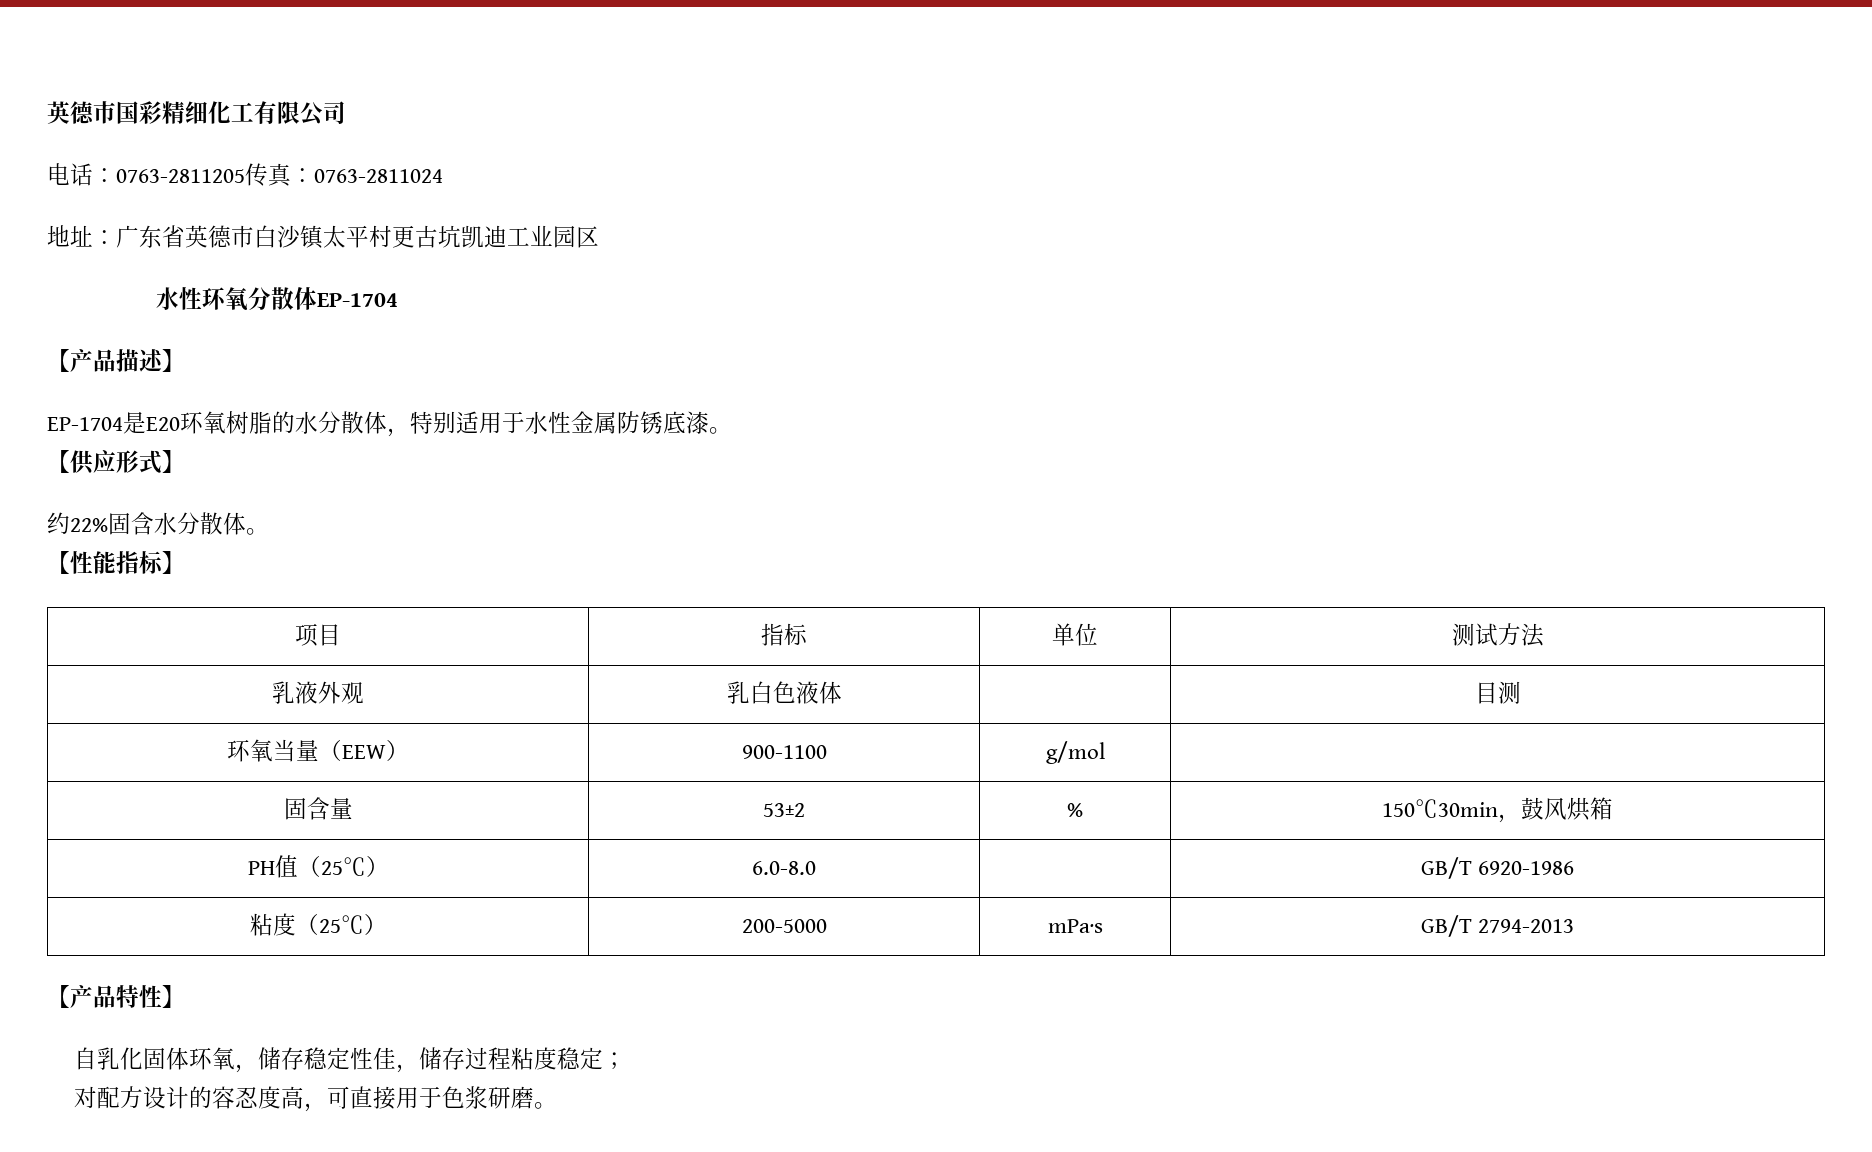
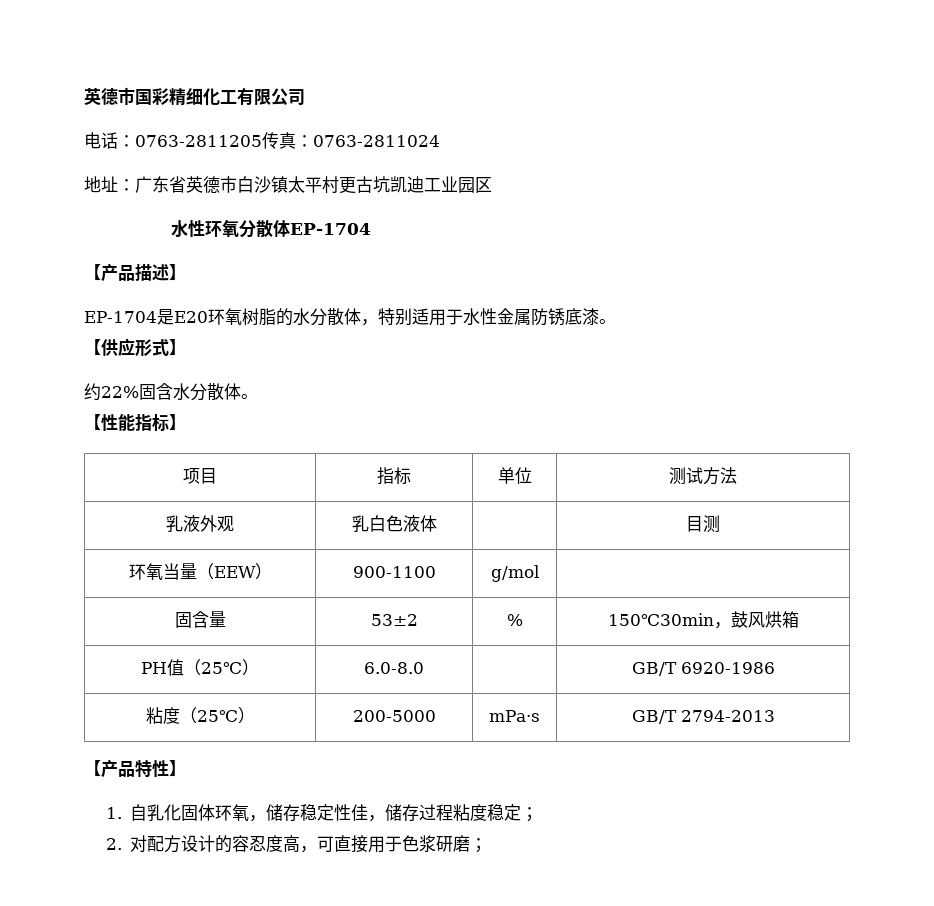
- 自乳化固体环氧，储存稳定性佳，储存过程粘度稳定；
+ 1.自乳化固体环氧，储存稳定性佳，储存过程粘度稳定；
- 对配方设计的容忍度高，可直接用于色浆研磨。
+ 2.对配方设计的容忍度高，可直接用于色浆研磨；

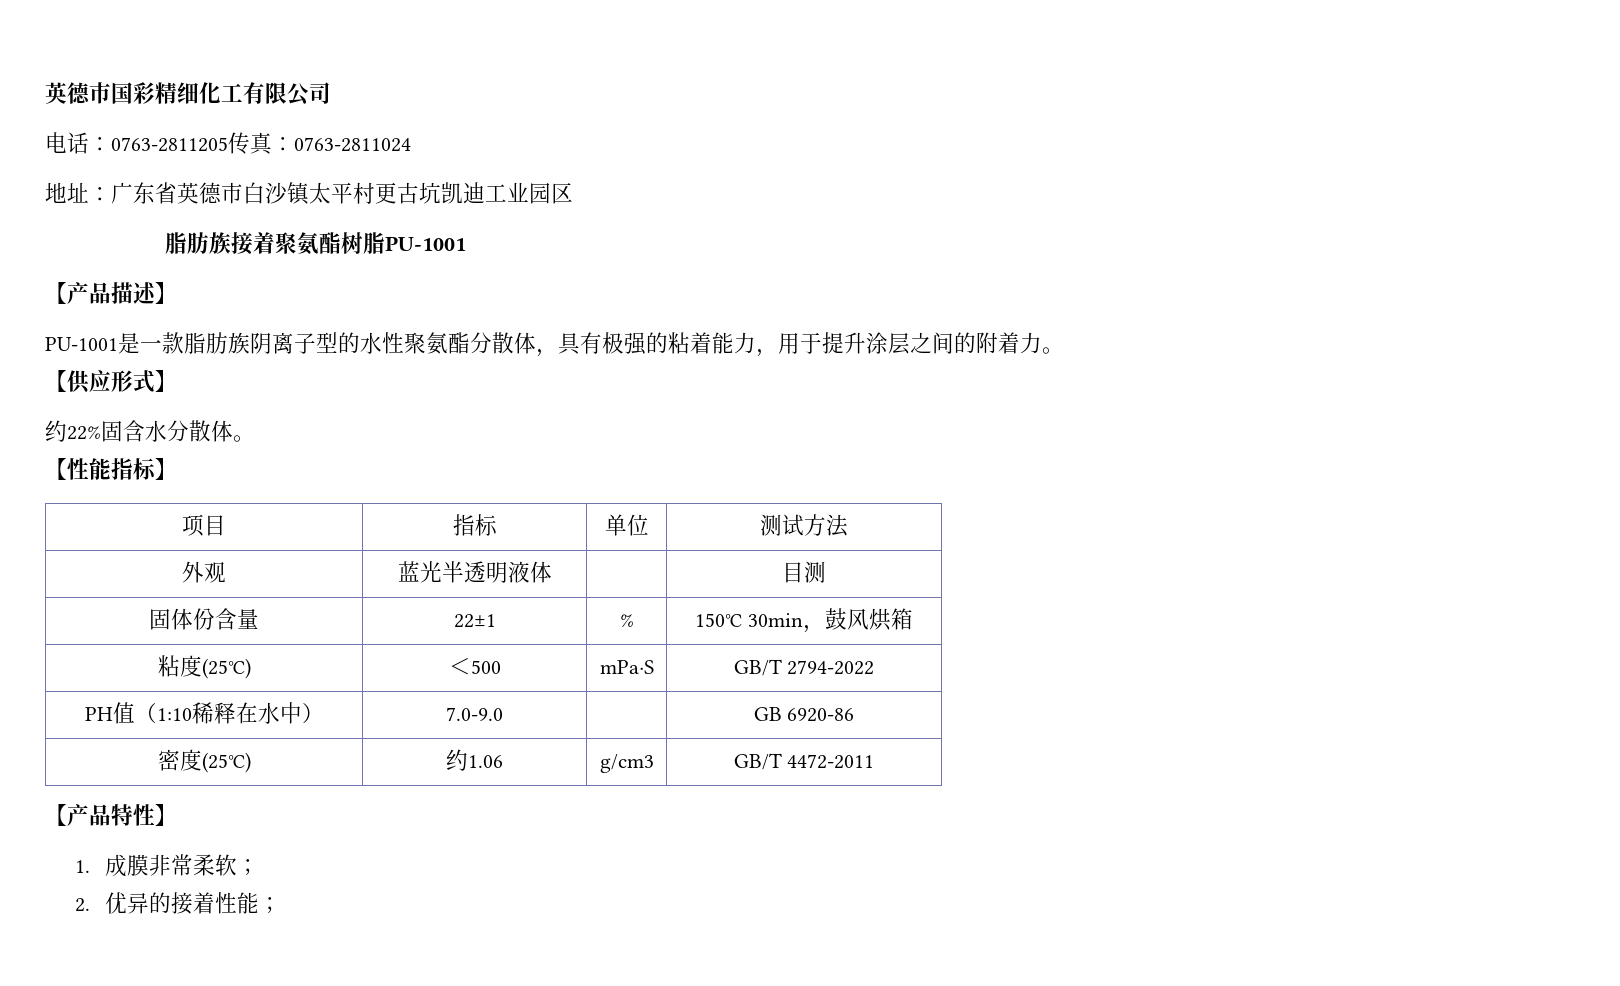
- 水性环氧分散体EP-1704
+ 脂肪族接着聚氨酯树脂PU-1001
  【产品描述】
- EP-1704是E20环氧树脂的水分散体，特别适用于水性金属防锈底漆。
+ PU-1001是一款脂肪族阴离子型的水性聚氨酯分散体，具有极强的粘着能力，用于提升涂层之间的附着力。
- 乳液外观 | 乳白色液体 | | 目测
+ 外观 | 蓝光半透明液体 | | 目测
- 环氧当量（EEW） | 900-1100 | g/mol |
- 固含量 | 53±2 | % | 150℃30min，鼓风烘箱
+ 固体份含量 | 22±1 | % | 150℃ 30min，鼓风烘箱
- PH值（25℃） | 6.0-8.0 | | GB/T 6920-1986
- 粘度（25℃） | 200-5000 | mPa·s | GB/T 2794-2013
+ 粘度(25℃) | ＜500 | mPa·S | GB/T 2794-2022
+ PH值（1:10稀释在水中） | 7.0-9.0 | | GB 6920-86
+ 密度(25℃) | 约1.06 | g/cm3 | GB/T 4472-2011
- 1.自乳化固体环氧，储存稳定性佳，储存过程粘度稳定；
- 2.对配方设计的容忍度高，可直接用于色浆研磨；
+ 1.成膜非常柔软；
+ 2.优异的接着性能；

